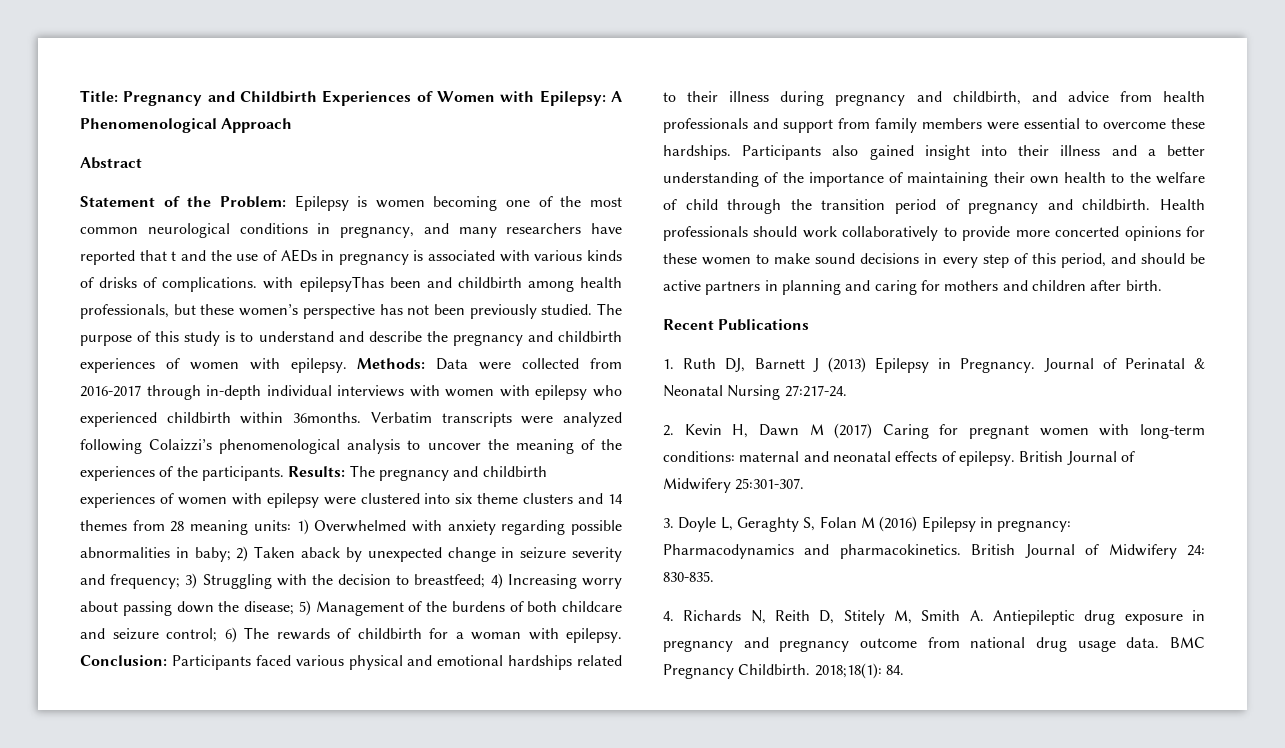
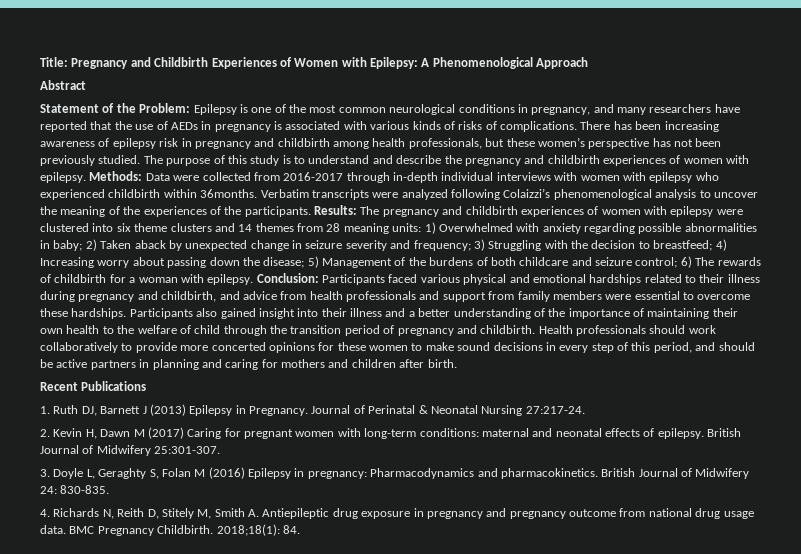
- Statement of the Problem: Epilepsy is women becoming one of the most common neurological conditions in pregnancy, and many researchers have reported that t and the use of AEDs in pregnancy is associated with various kinds of drisks of complications. with epilepsyThas been and childbirth among health professionals, but these women’s perspective has not been previously studied.
+ Statement of the Problem: Epilepsy is one of the most common neurological conditions in pregnancy, and many researchers have reported that the use of AEDs in pregnancy is associated with various kinds of risks of complications. There has been increasing awareness of epilepsy risk in pregnancy and childbirth among health professionals, but these women’s perspective has not been previously studied.

